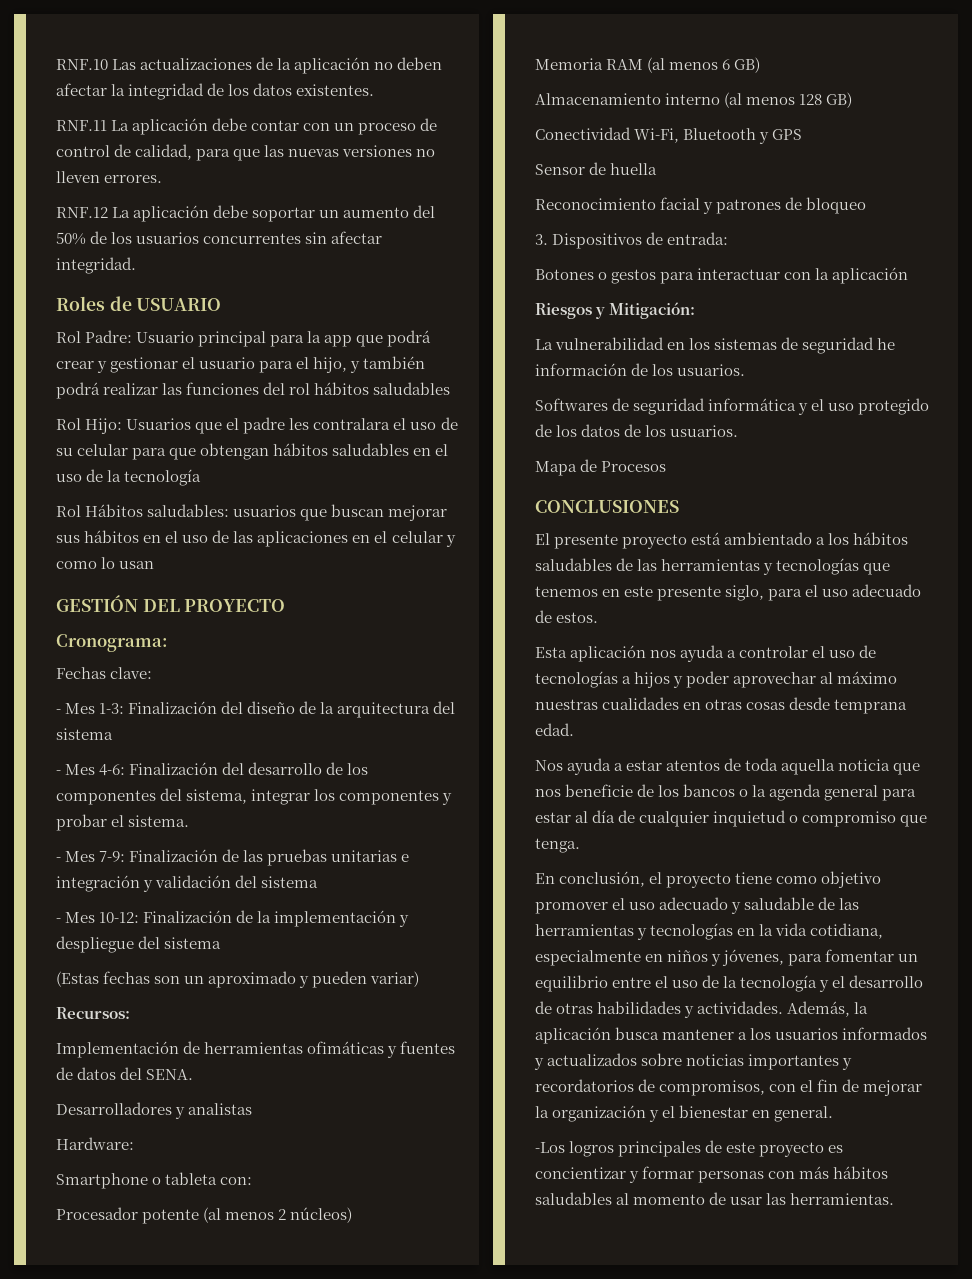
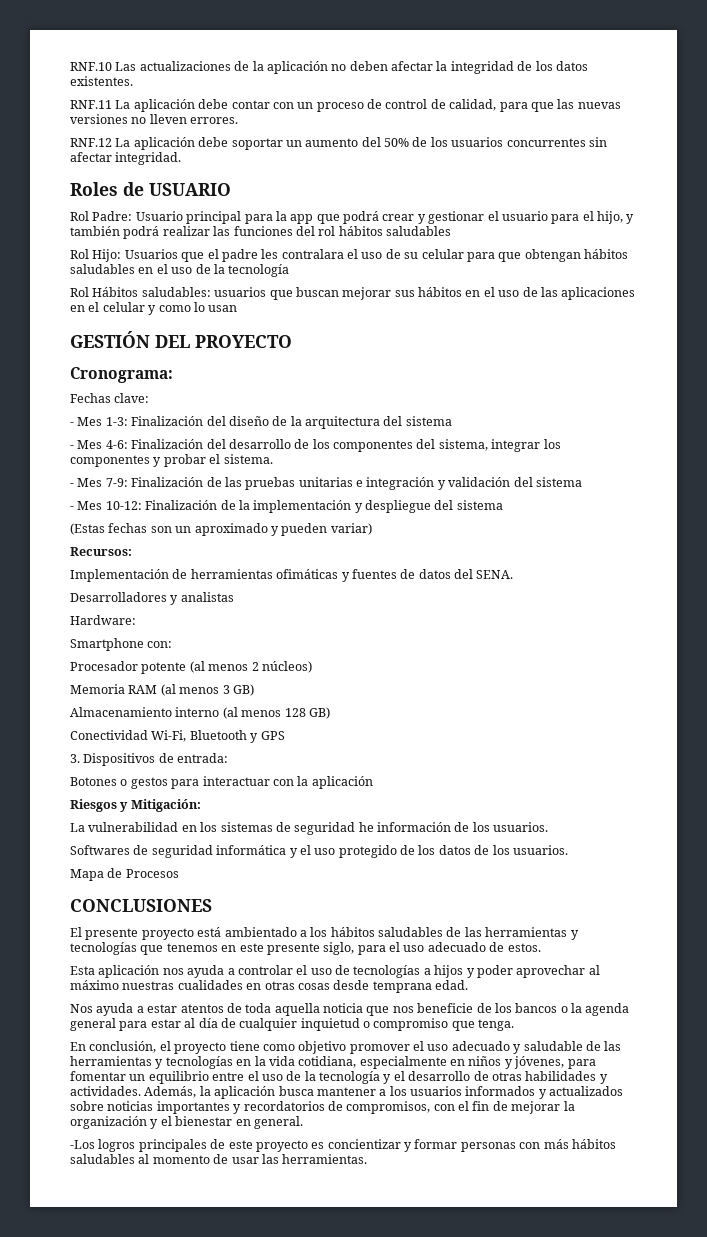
- Smartphone o tableta con:
+ Smartphone con:
- Memoria RAM (al menos 6 GB)
+ Memoria RAM (al menos 3 GB)
- Sensor de huella
- Reconocimiento facial y patrones de bloqueo

